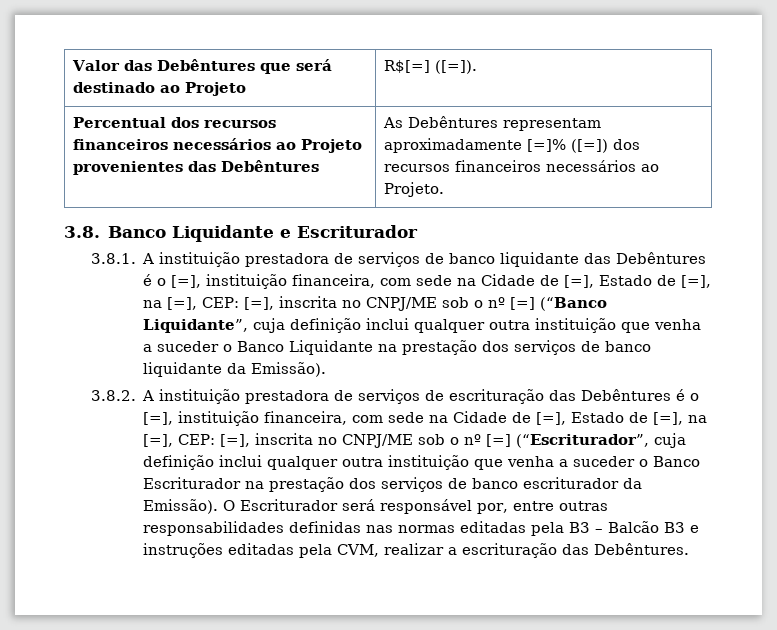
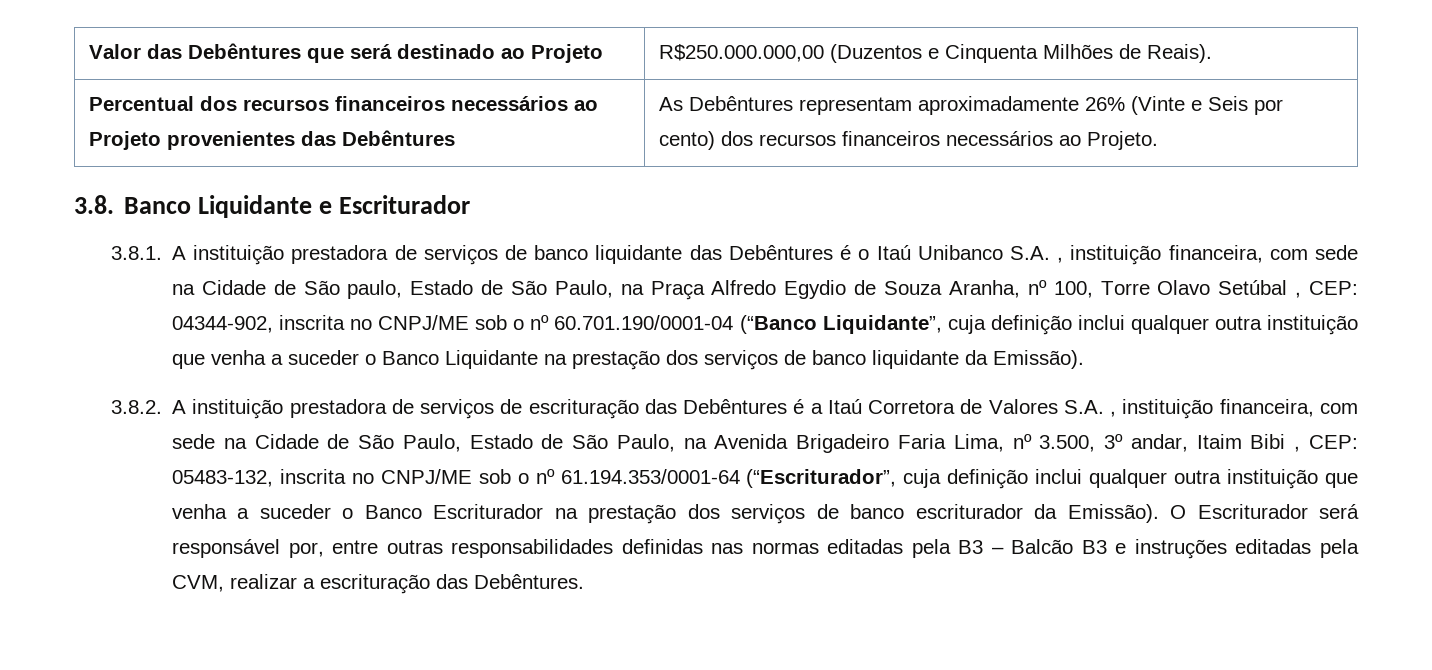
- Valor das Debêntures que será destinado ao Projeto | R$[=] ([=]).
+ Valor das Debêntures que será destinado ao Projeto | R$250.000.000,00 (Duzentos e Cinquenta Milhões de Reais).
- Percentual dos recursos financeiros necessários ao Projeto provenientes das Debêntures | As Debêntures representam aproximadamente [=]% ([=]) dos recursos financeiros necessários ao Projeto.
+ Percentual dos recursos financeiros necessários ao Projeto provenientes das Debêntures | As Debêntures representam aproximadamente 26% (Vinte e Seis por cento) dos recursos financeiros necessários ao Projeto.
- 3.8.1. A instituição prestadora de serviços de banco liquidante das Debêntures é o [=], instituição financeira, com sede na Cidade de [=], Estado de [=], na [=], CEP: [=], inscrita no CNPJ/ME sob o nº [=] (“Banco Liquidante”, cuja definição inclui qualquer outra instituição que venha a suceder o Banco Liquidante na prestação dos serviços de banco liquidante da Emissão).
+ 3.8.1. A instituição prestadora de serviços de banco liquidante das Debêntures é o Itaú Unibanco S.A. , instituição financeira, com sede na Cidade de São paulo, Estado de São Paulo, na Praça Alfredo Egydio de Souza Aranha, nº 100, Torre Olavo Setúbal , CEP: 04344-902, inscrita no CNPJ/ME sob o nº 60.701.190/0001-04 (“Banco Liquidante”, cuja definição inclui qualquer outra instituição que venha a suceder o Banco Liquidante na prestação dos serviços de banco liquidante da Emissão).
- 3.8.2. A instituição prestadora de serviços de escrituração das Debêntures é o [=], instituição financeira, com sede na Cidade de [=], Estado de [=], na [=], CEP: [=], inscrita no CNPJ/ME sob o nº [=] (“Escriturador”, cuja definição inclui qualquer outra instituição que venha a suceder o Banco Escriturador na prestação dos serviços de banco escriturador da Emissão).
+ 3.8.2. A instituição prestadora de serviços de escrituração das Debêntures é a Itaú Corretora de Valores S.A. , instituição financeira, com sede na Cidade de São Paulo, Estado de São Paulo, na Avenida Brigadeiro Faria Lima, nº 3.500, 3º andar, Itaim Bibi , CEP: 05483-132, inscrita no CNPJ/ME sob o nº 61.194.353/0001-64 (“Escriturador”, cuja definição inclui qualquer outra instituição que venha a suceder o Banco Escriturador na prestação dos serviços de banco escriturador da Emissão).

